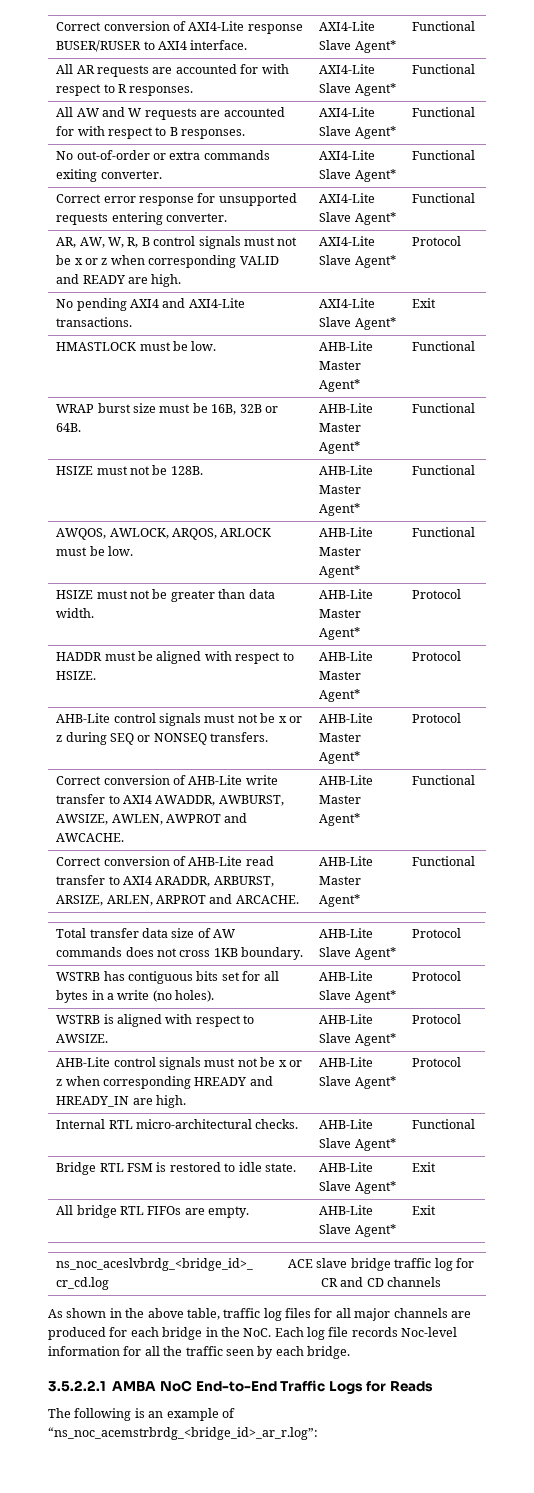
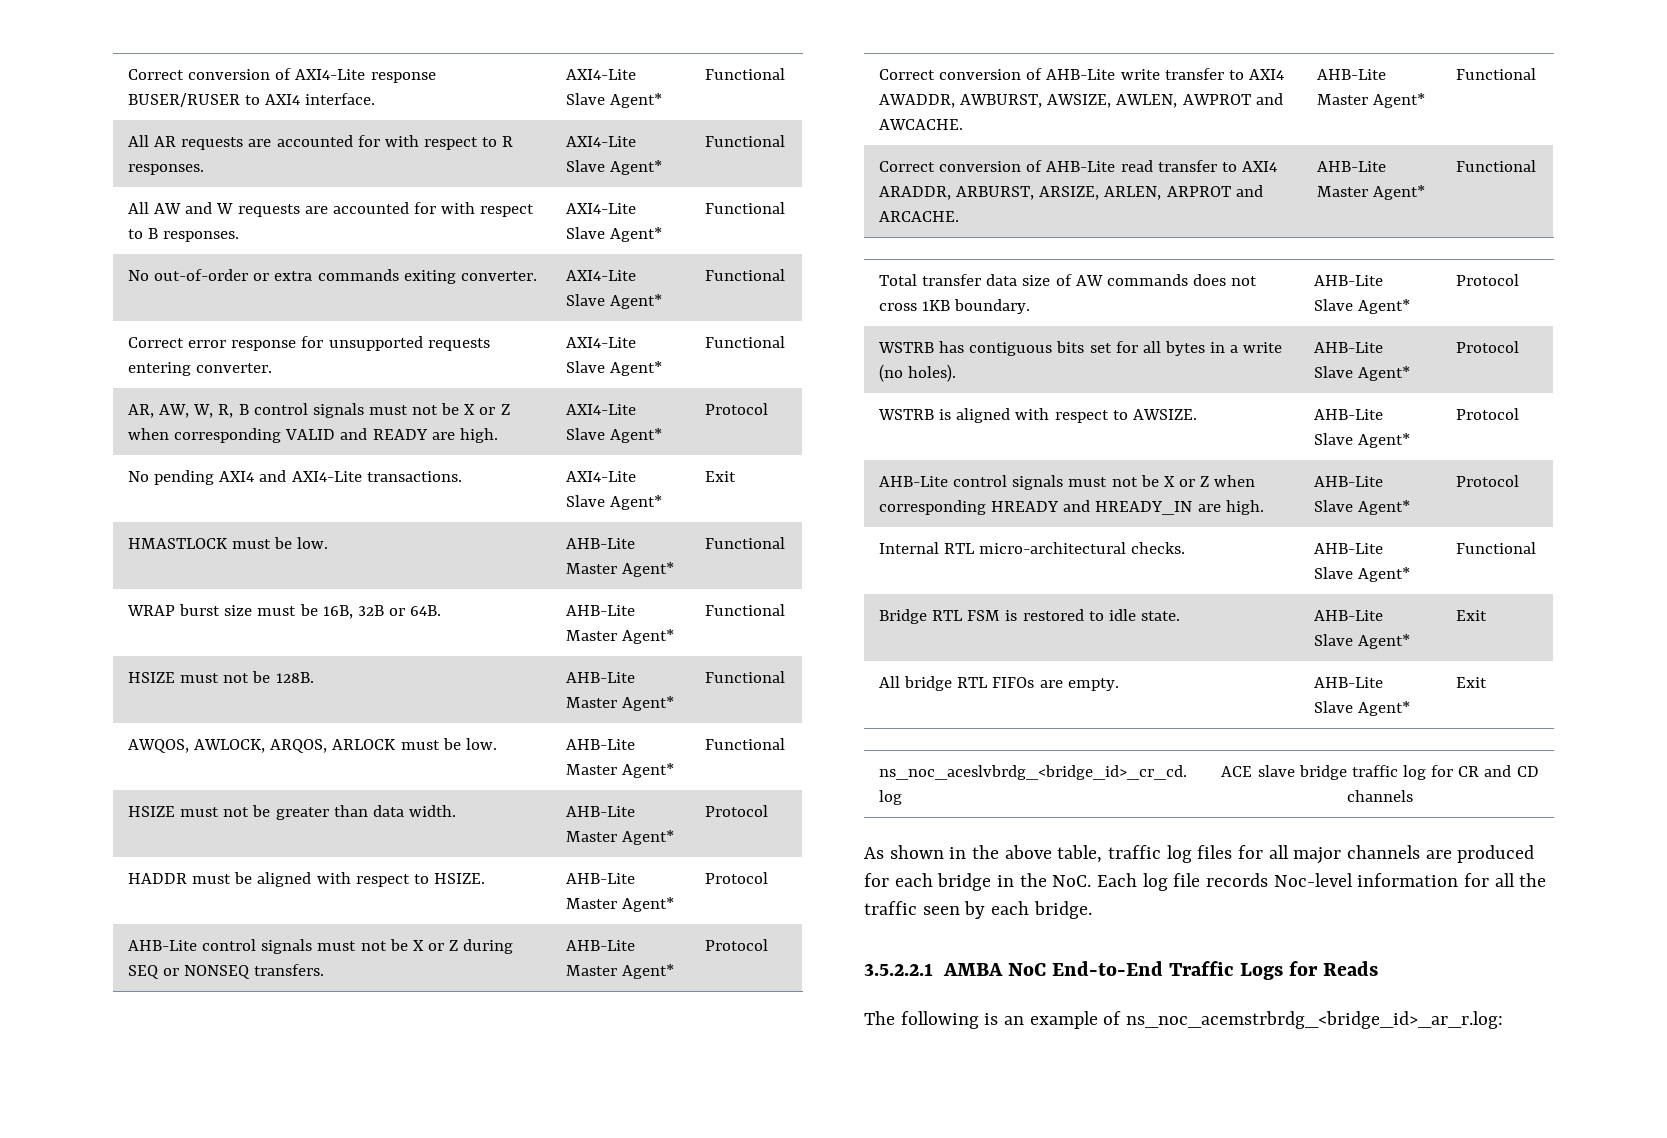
- AR, AW, W, R, B control signals must not be x or z when corresponding VALID and READY are high. | AXI4-Lite Slave Agent* | Protocol
+ AR, AW, W, R, B control signals must not be X or Z when corresponding VALID and READY are high. | AXI4-Lite Slave Agent* | Protocol
- AHB-Lite control signals must not be x or z during SEQ or NONSEQ transfers. | AHB-Lite Master Agent* | Protocol
+ AHB-Lite control signals must not be X or Z during SEQ or NONSEQ transfers. | AHB-Lite Master Agent* | Protocol
- AHB-Lite control signals must not be x or z when corresponding HREADY and HREADY_IN are high. | AHB-Lite Slave Agent* | Protocol
+ AHB-Lite control signals must not be X or Z when corresponding HREADY and HREADY_IN are high. | AHB-Lite Slave Agent* | Protocol
- The following is an example of “ns_noc_acemstrbrdg_<bridge_id>_ar_r.log”:
+ The following is an example of ns_noc_acemstrbrdg_<bridge_id>_ar_r.log:

